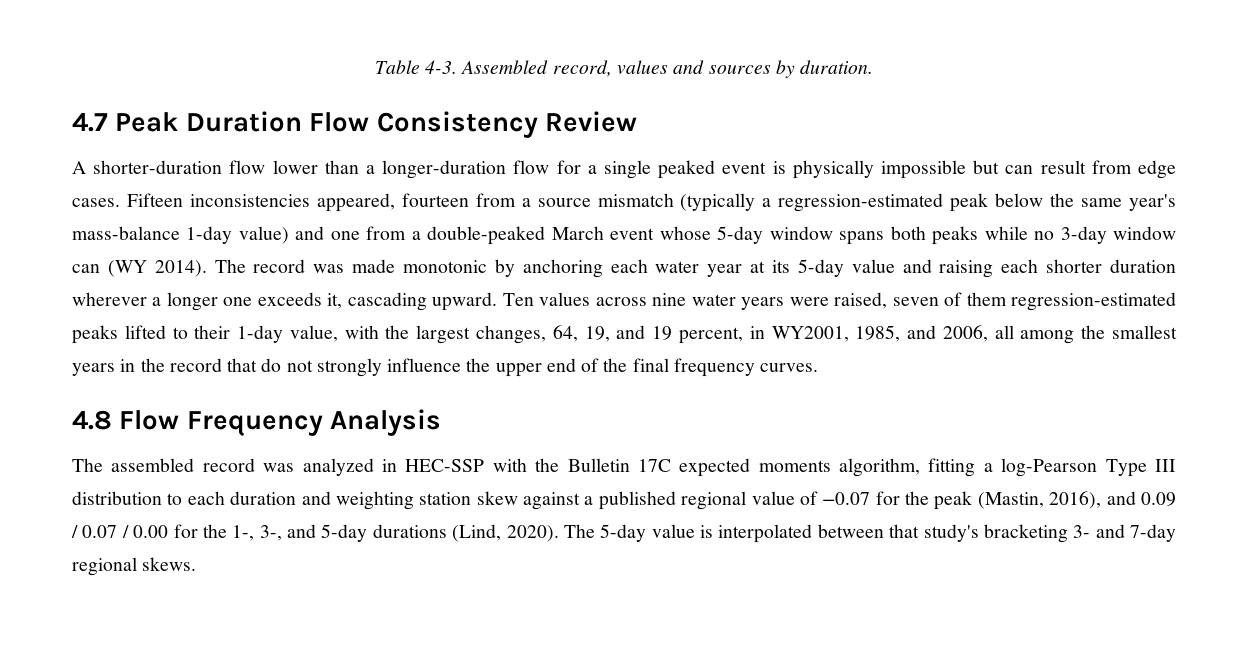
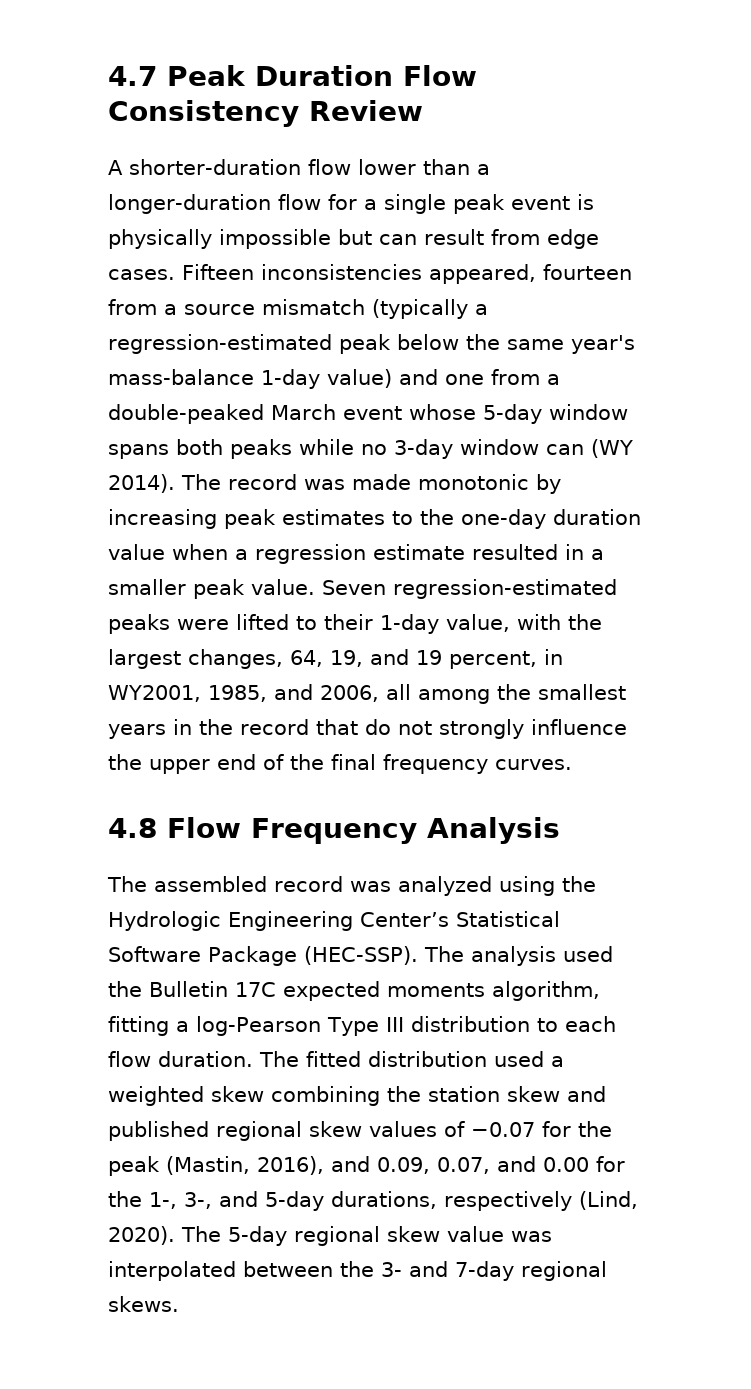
- Table 4-3. Assembled record, values and sources by duration.
- A shorter-duration flow lower than a longer-duration flow for a single peaked event is physically impossible but can result from edge cases.
+ A shorter-duration flow lower than a longer-duration flow for a single peak event is physically impossible but can result from edge cases.
- The record was made monotonic by anchoring each water year at its 5-day value and raising each shorter duration wherever a longer one exceeds it, cascading upward. Ten values across nine water years were raised, seven of them regression-estimated peaks lifted to their 1-day value, with the largest changes, 64, 19, and 19 percent, in WY2001, 1985, and 2006, all among the smallest years in the record that do not strongly influence the upper end of the final frequency curves.
+ The record was made monotonic by increasing peak estimates to the one-day duration value when a regression estimate resulted in a smaller peak value. Seven regression-estimated peaks were lifted to their 1-day value, with the largest changes, 64, 19, and 19 percent, in WY2001, 1985, and 2006, all among the smallest years in the record that do not strongly influence the upper end of the final frequency curves.
- The assembled record was analyzed in HEC-SSP with the Bulletin 17C expected moments algorithm, fitting a log-Pearson Type III distribution to each duration and weighting station skew against a published regional value of −0.07 for the peak (Mastin, 2016), and 0.09 / 0.07 / 0.00 for the 1-, 3-, and 5-day durations (Lind, 2020).
+ The assembled record was analyzed using the Hydrologic Engineering Center’s Statistical Software Package (HEC-SSP). The analysis used the Bulletin 17C expected moments algorithm, fitting a log-Pearson Type III distribution to each flow duration. The fitted distribution used a weighted skew combining the station skew and published regional skew values of −0.07 for the peak (Mastin, 2016), and 0.09, 0.07, and 0.00 for the 1-, 3-, and 5-day durations, respectively (Lind, 2020).
- The 5-day value is interpolated between that study's bracketing 3- and 7-day regional skews.
+ The 5-day regional skew value was interpolated between the 3- and 7-day regional skews.

